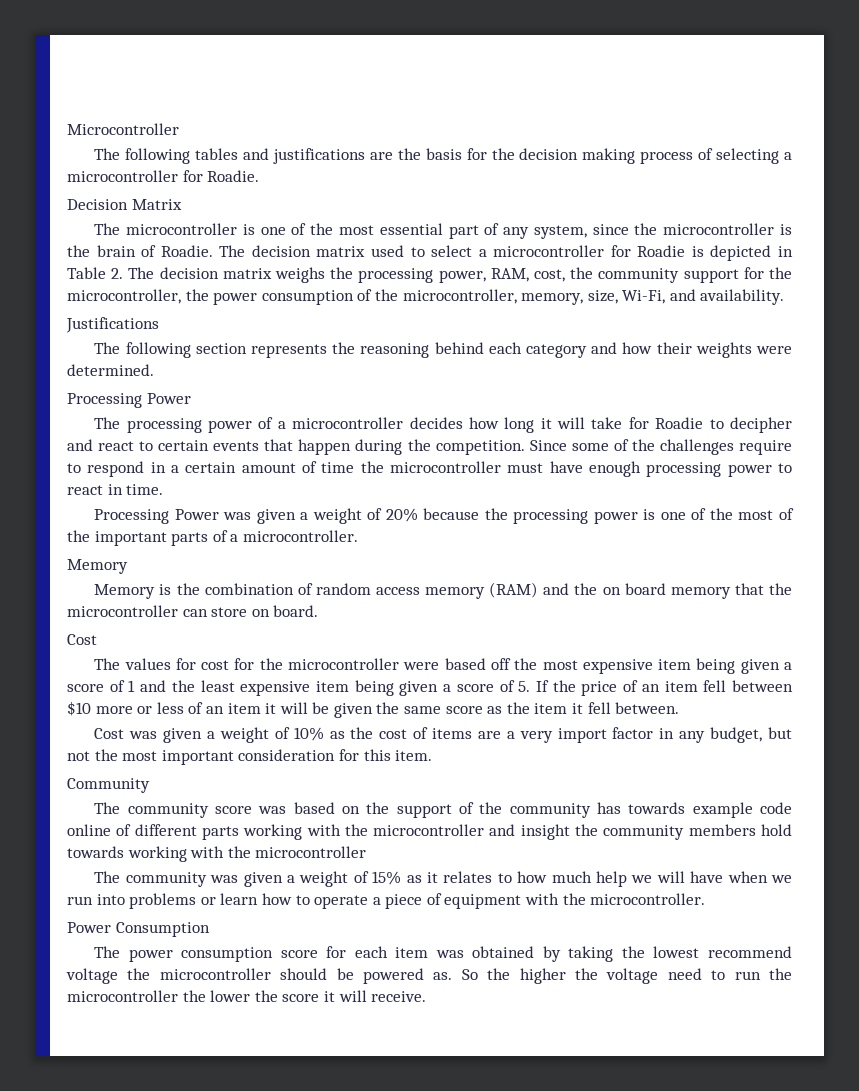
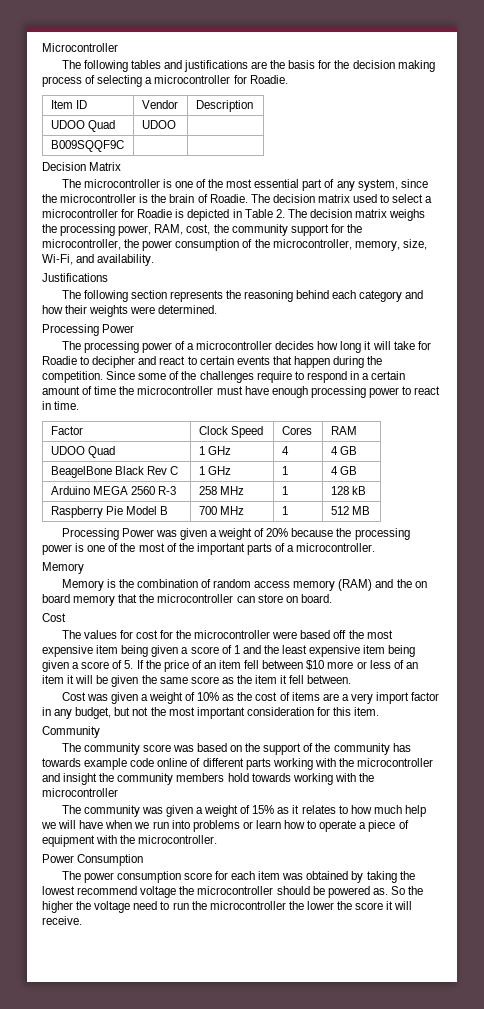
+ Item ID | Vendor | Description
+ UDOO Quad | UDOO |
+ B009SQQF9C | |
+ Factor | Clock Speed | Cores | RAM
+ UDOO Quad | 1 GHz | 4 | 4 GB
+ BeagelBone Black Rev C | 1 GHz | 1 | 4 GB
+ Arduino MEGA 2560 R-3 | 258 MHz | 1 | 128 kB
+ Raspberry Pie Model B | 700 MHz | 1 | 512 MB

